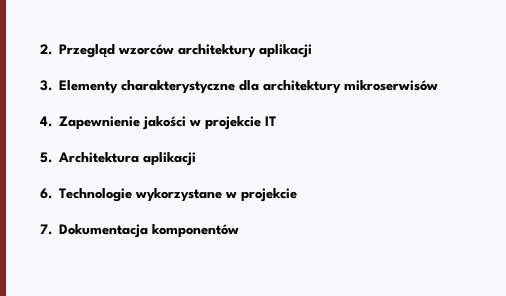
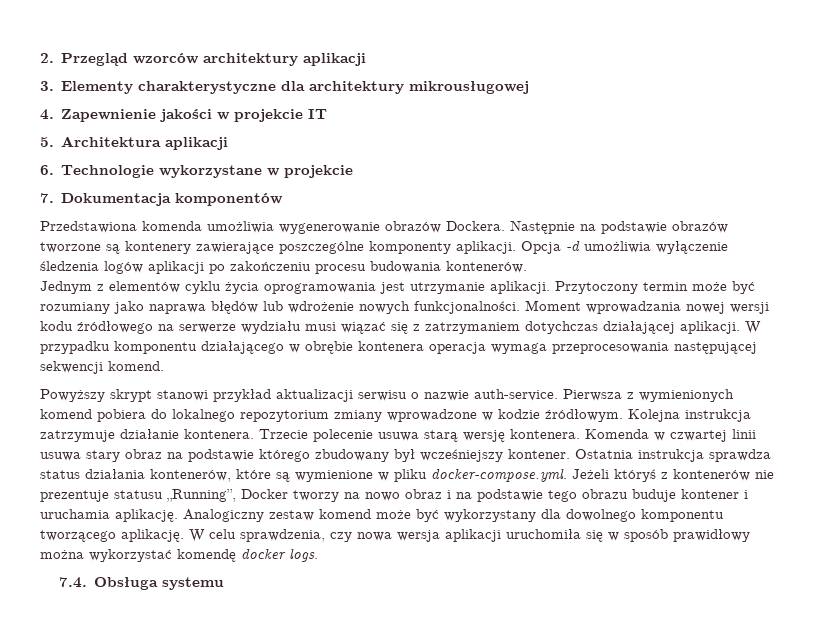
- 3. Elementy charakterystyczne dla architektury mikroserwisów
+ 3. Elementy charakterystyczne dla architektury mikrousługowej
+ Przedstawiona komenda umożliwia wygenerowanie obrazów Dockera. Następnie na podstawie obrazów tworzone są kontenery zawierające poszczególne komponenty aplikacji. Opcja -d umożliwia wyłączenie śledzenia logów aplikacji po zakończeniu procesu budowania kontenerów.
+ Jednym z elementów cyklu życia oprogramowania jest utrzymanie aplikacji. Przytoczony termin może być rozumiany jako naprawa błędów lub wdrożenie nowych funkcjonalności. Moment wprowadzania nowej wersji kodu źródłowego na serwerze wydziału musi wiązać się z zatrzymaniem dotychczas działającej aplikacji. W przypadku komponentu działającego w obrębie kontenera operacja wymaga przeprocesowania następującej sekwencji komend.
+ Powyższy skrypt stanowi przykład aktualizacji serwisu o nazwie auth-service. Pierwsza z wymienionych komend pobiera do lokalnego repozytorium zmiany wprowadzone w kodzie źródłowym. Kolejna instrukcja zatrzymuje działanie kontenera. Trzecie polecenie usuwa starą wersję kontenera. Komenda w czwartej linii usuwa stary obraz na podstawie którego zbudowany był wcześniejszy kontener. Ostatnia instrukcja sprawdza status działania kontenerów, które są wymienione w pliku docker-compose.yml. Jeżeli któryś z kontenerów nie prezentuje statusu „Running”, Docker tworzy na nowo obraz i na podstawie tego obrazu buduje kontener i uruchamia aplikację. Analogiczny zestaw komend może być wykorzystany dla dowolnego komponentu tworzącego aplikację. W celu sprawdzenia, czy nowa wersja aplikacji uruchomiła się w sposób prawidłowy można wykorzystać komendę docker logs.
+ 7.4. Obsługa systemu

